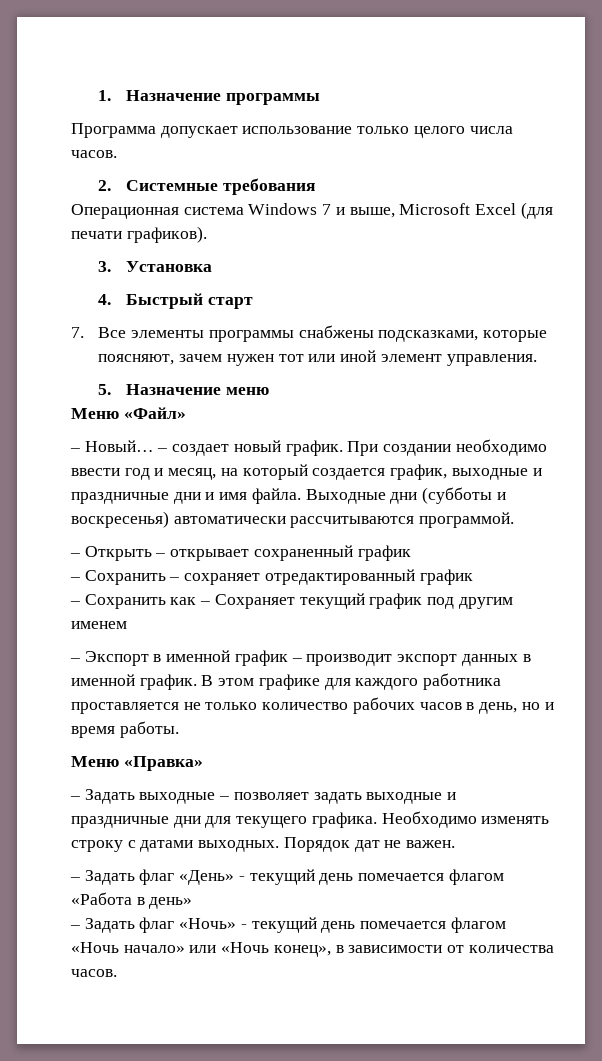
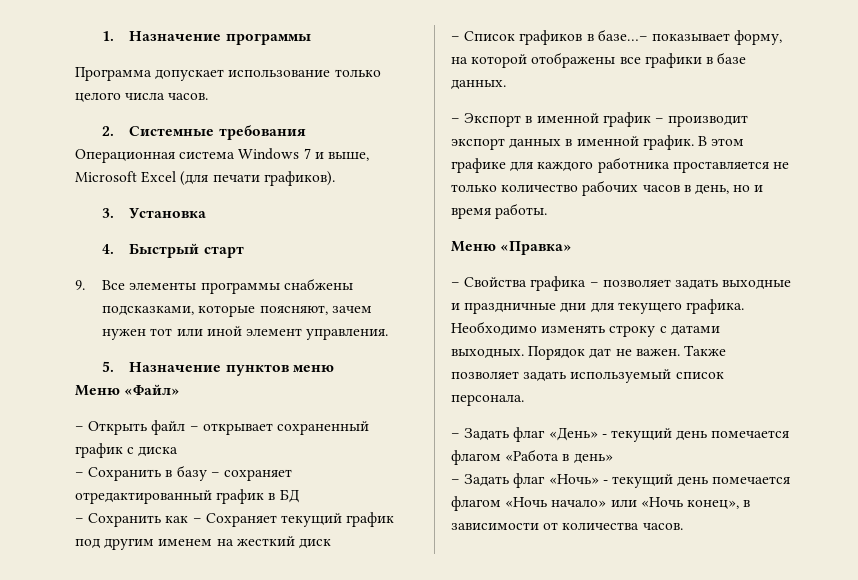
- 7. Все элементы программы снабжены подсказками, которые поясняют, зачем нужен тот или иной элемент управления.
+ 9. Все элементы программы снабжены подсказками, которые поясняют, зачем нужен тот или иной элемент управления.
- 5. Назначение меню
+ 5. Назначение пунктов меню
- – Новый… – создает новый график. При создании необходимо ввести год и месяц, на который создается график, выходные и праздничные дни и имя файла. Выходные дни (субботы и воскресенья) автоматически рассчитываются программой.
- – Открыть – открывает сохраненный график
- – Сохранить – сохраняет отредактированный график
+ – Открыть файл – открывает сохраненный график с диска
+ – Сохранить в базу – сохраняет отредактированный график в БД
- – Сохранить как – Сохраняет текущий график под другим именем
+ – Сохранить как – Сохраняет текущий график под другим именем на жесткий диск
+ – Список графиков в базе…– показывает форму, на которой отображены все графики в базе данных.
- – Задать выходные – позволяет задать выходные и праздничные дни для текущего графика.
+ – Свойства графика – позволяет задать выходные и праздничные дни для текущего графика.
+ Также позволяет задать используемый список персонала.

